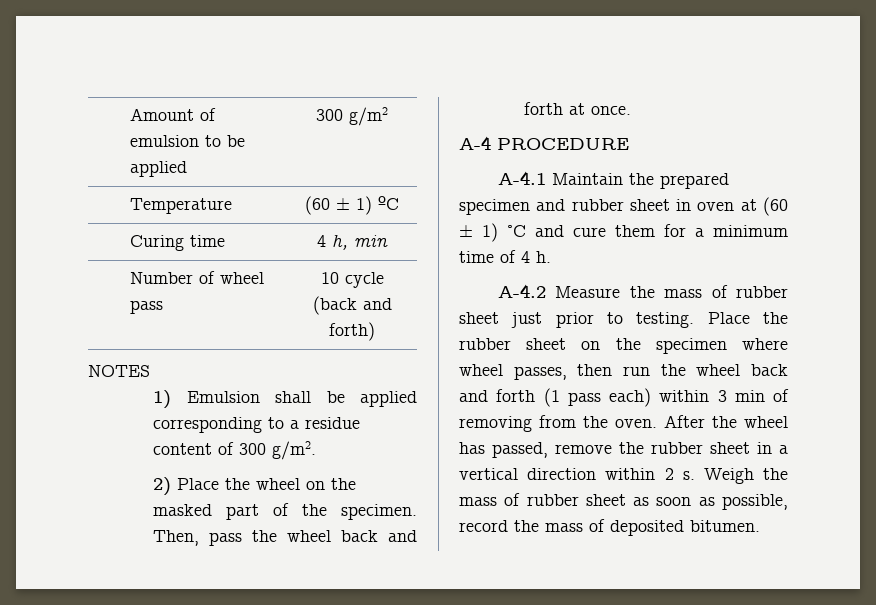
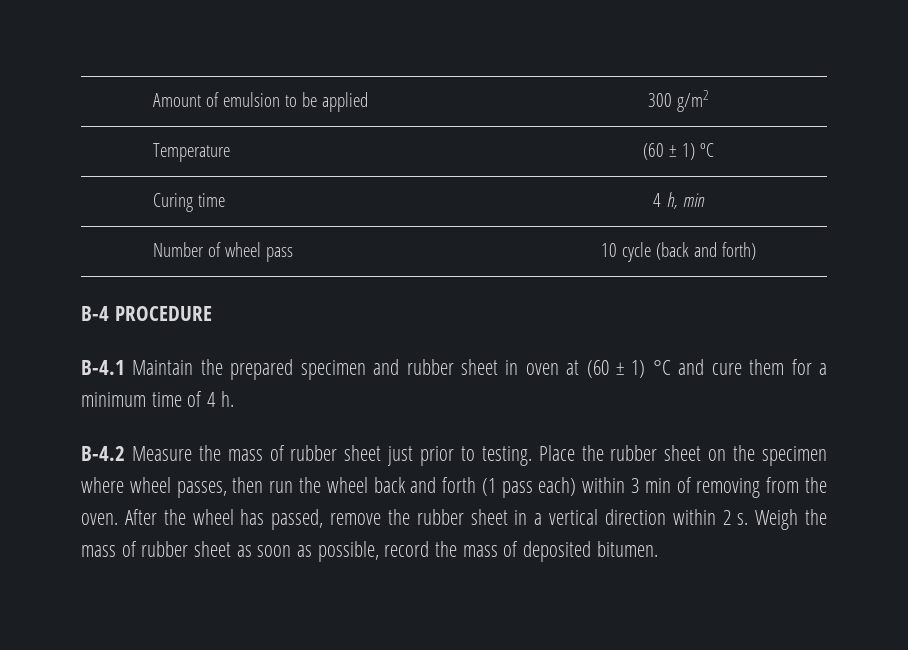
- NOTES
- 1) Emulsion shall be applied corresponding to a residue content of 300 g/m2.
- 2) Place the wheel on the masked part of the specimen. Then, pass the wheel back and forth at once.
- A-4 PROCEDURE
+ B-4 PROCEDURE
- A-4.1 Maintain the prepared specimen and rubber sheet in oven at (60 ± 1) °C and cure them for a minimum time of 4 h.
+ B-4.1 Maintain the prepared specimen and rubber sheet in oven at (60 ± 1) °C and cure them for a minimum time of 4 h.
- A-4.2 Measure the mass of rubber sheet just prior to testing.
+ B-4.2 Measure the mass of rubber sheet just prior to testing.

